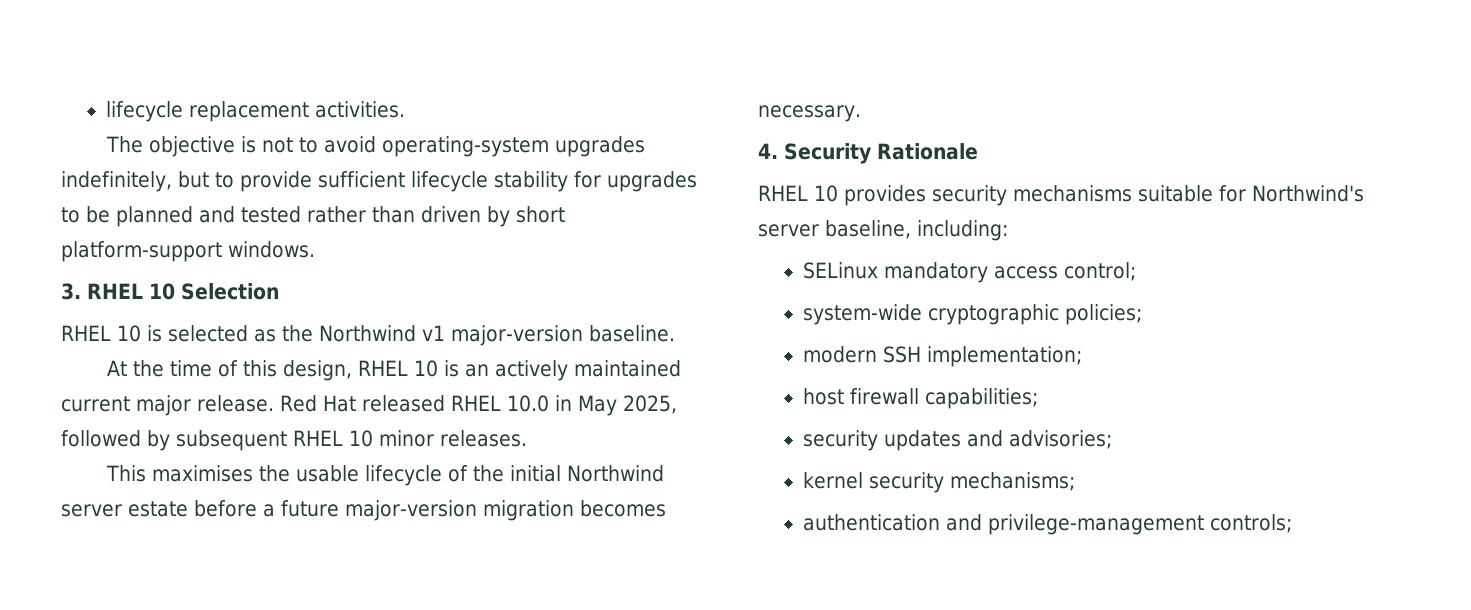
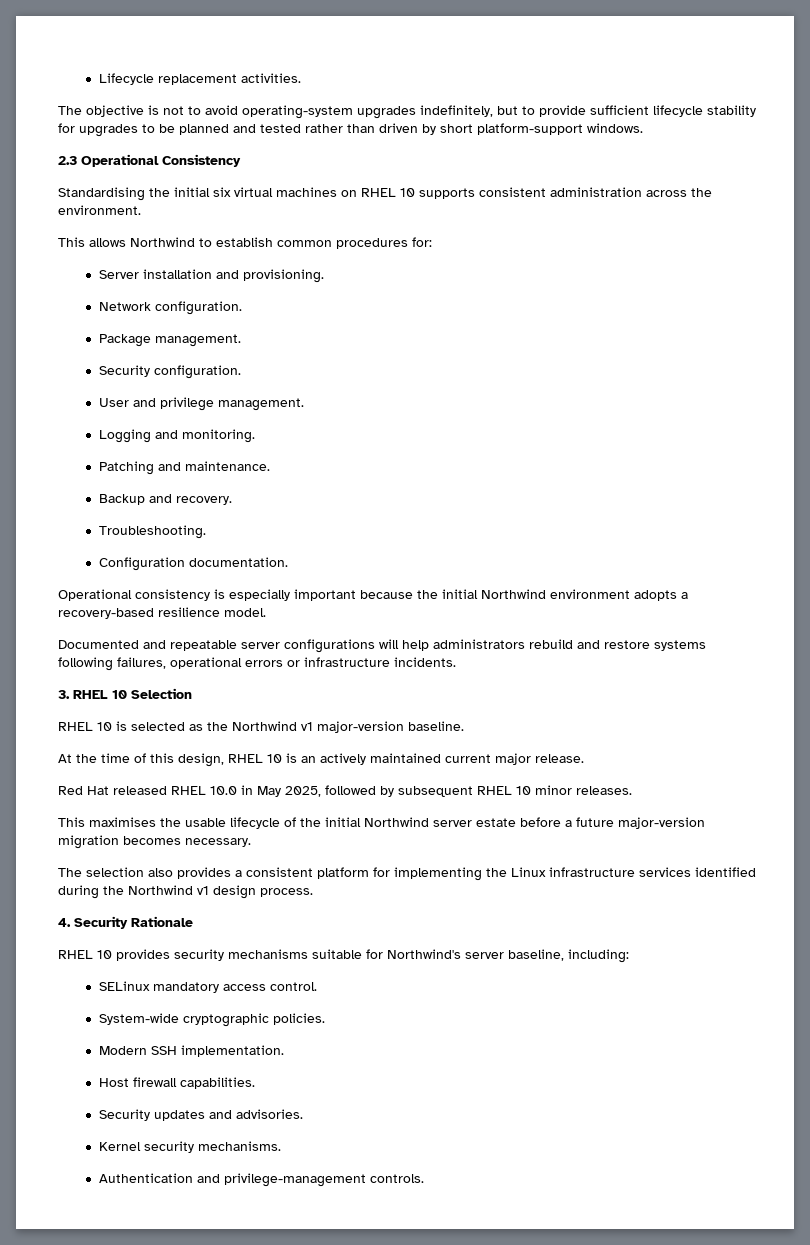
- lifecycle replacement activities.
+ Lifecycle replacement activities.
+ 2.3 Operational Consistency
+ Standardising the initial six virtual machines on RHEL 10 supports consistent administration across the environment.
+ This allows Northwind to establish common procedures for:
+ Server installation and provisioning.
+ Network configuration.
+ Package management.
+ Security configuration.
+ User and privilege management.
+ Logging and monitoring.
+ Patching and maintenance.
+ Backup and recovery.
+ Troubleshooting.
+ Configuration documentation.
+ Operational consistency is especially important because the initial Northwind environment adopts a recovery-based resilience model.
+ Documented and repeatable server configurations will help administrators rebuild and restore systems following failures, operational errors or infrastructure incidents.
- At the time of this design, RHEL 10 is an actively maintained current major release. Red Hat released RHEL 10.0 in May 2025, followed by subsequent RHEL 10 minor releases.
+ At the time of this design, RHEL 10 is an actively maintained current major release.
+ Red Hat released RHEL 10.0 in May 2025, followed by subsequent RHEL 10 minor releases.
+ The selection also provides a consistent platform for implementing the Linux infrastructure services identified during the Northwind v1 design process.
- SELinux mandatory access control;
- system-wide cryptographic policies;
- modern SSH implementation;
- host firewall capabilities;
- security updates and advisories;
- kernel security mechanisms;
- authentication and privilege-management controls;
+ SELinux mandatory access control.
+ System-wide cryptographic policies.
+ Modern SSH implementation.
+ Host firewall capabilities.
+ Security updates and advisories.
+ Kernel security mechanisms.
+ Authentication and privilege-management controls.

